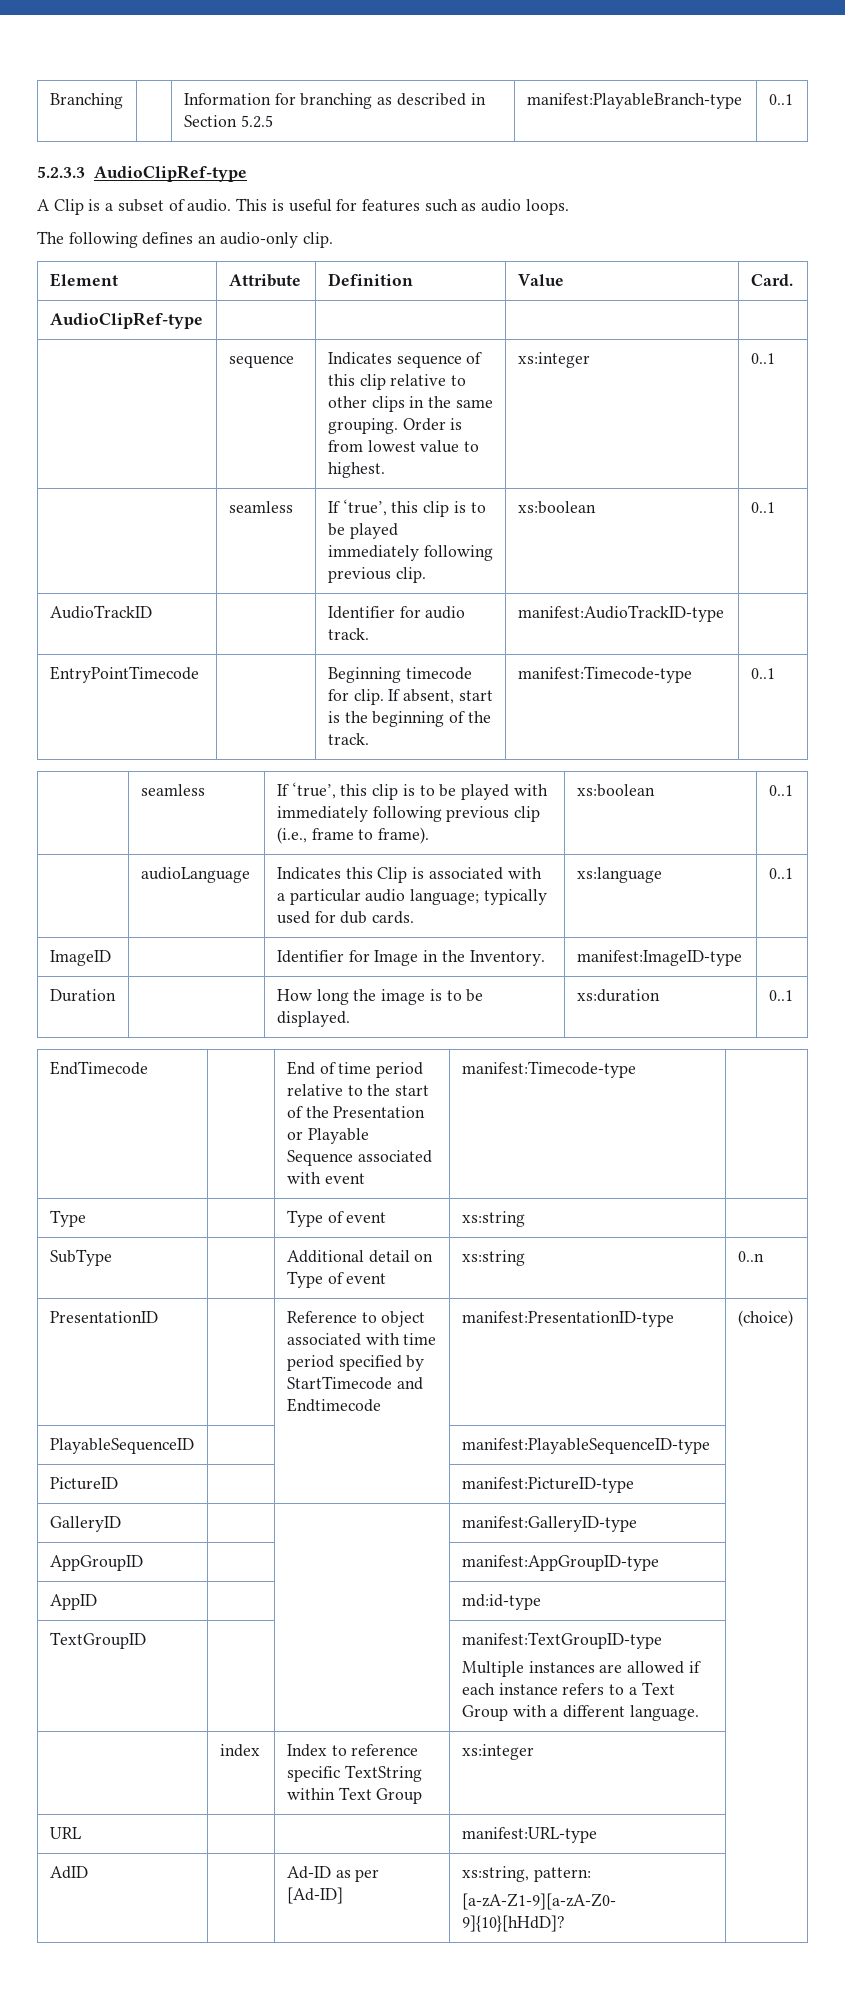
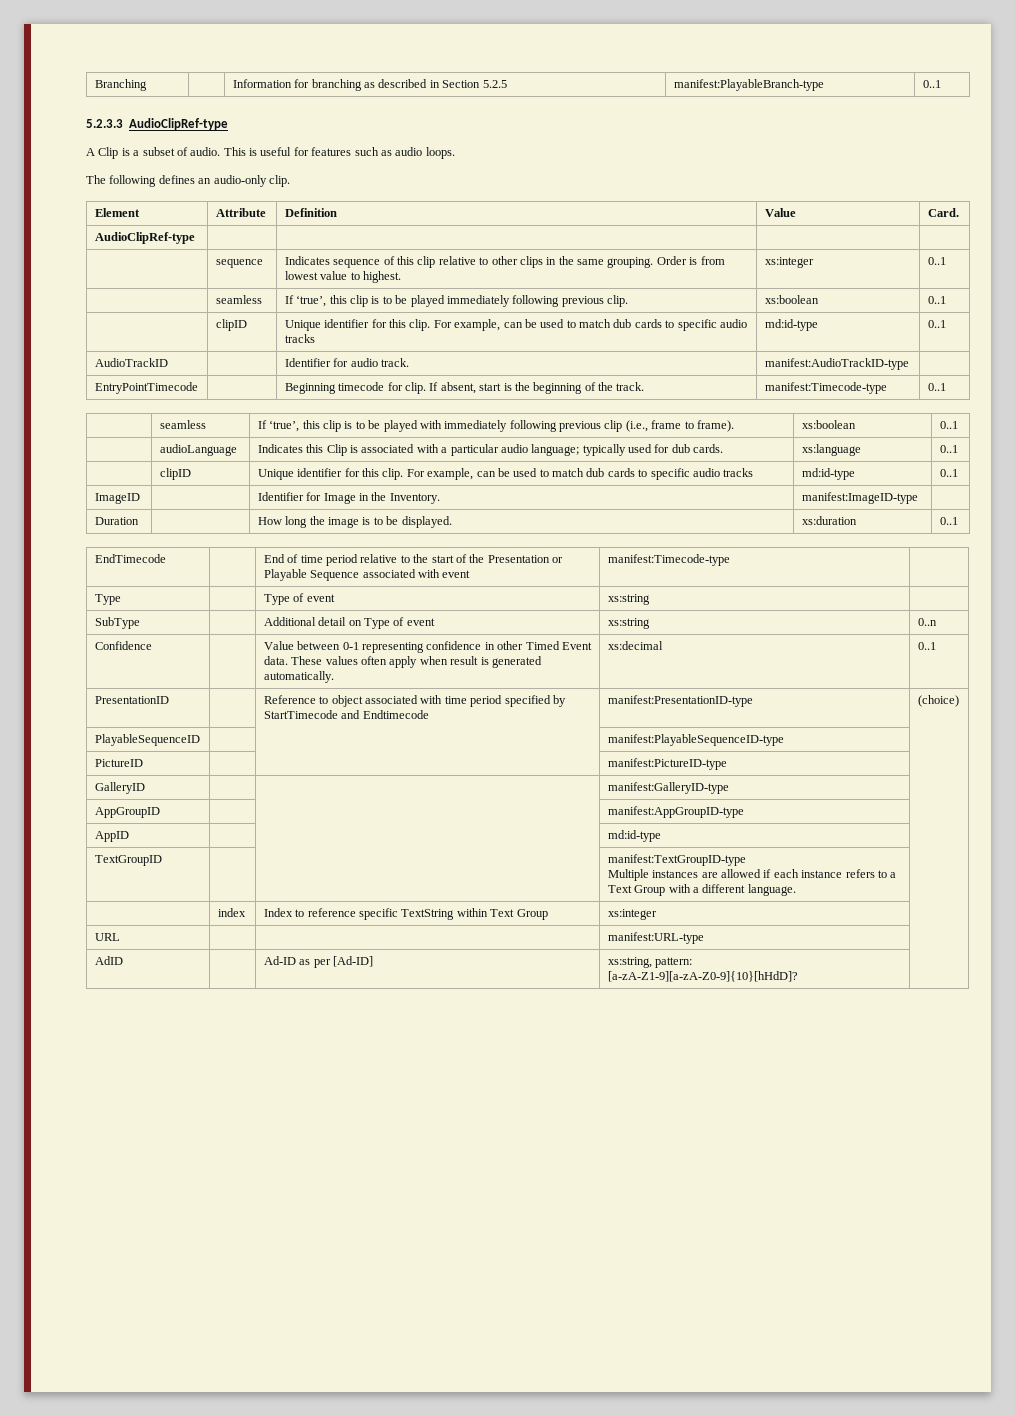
  | seamless | If ‘true’, this clip is to be played immediately following previous clip. | xs:boolean | 0..1
+ | clipID | Unique identifier for this clip. For example, can be used to match dub cards to specific audio tracks | md:id-type | 0..1
  | audioLanguage | Indicates this Clip is associated with a particular audio language; typically used for dub cards. | xs:language | 0..1
+ | clipID | Unique identifier for this clip. For example, can be used to match dub cards to specific audio tracks | md:id-type | 0..1
+ Confidence | | Value between 0-1 representing confidence in other Timed Event data. These values often apply when result is generated automatically. | xs:decimal | 0..1

